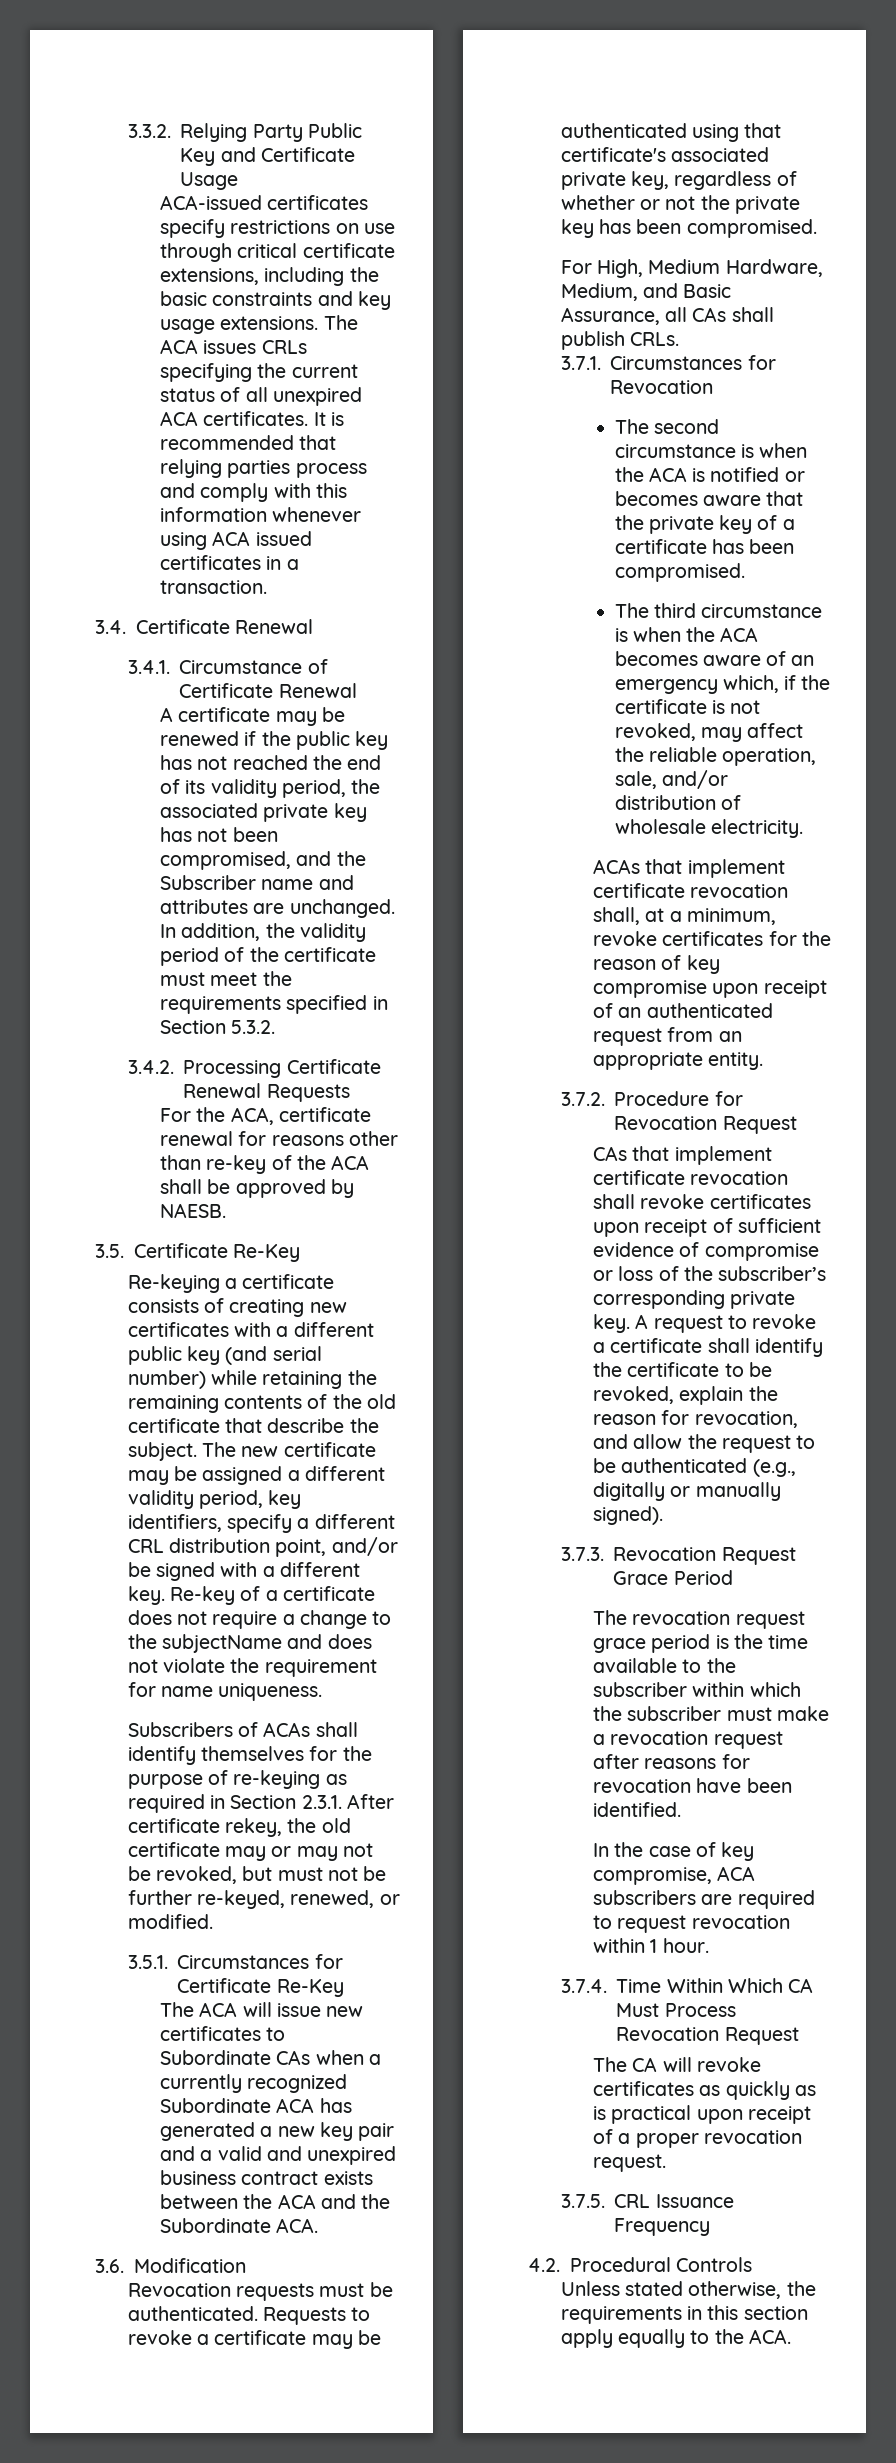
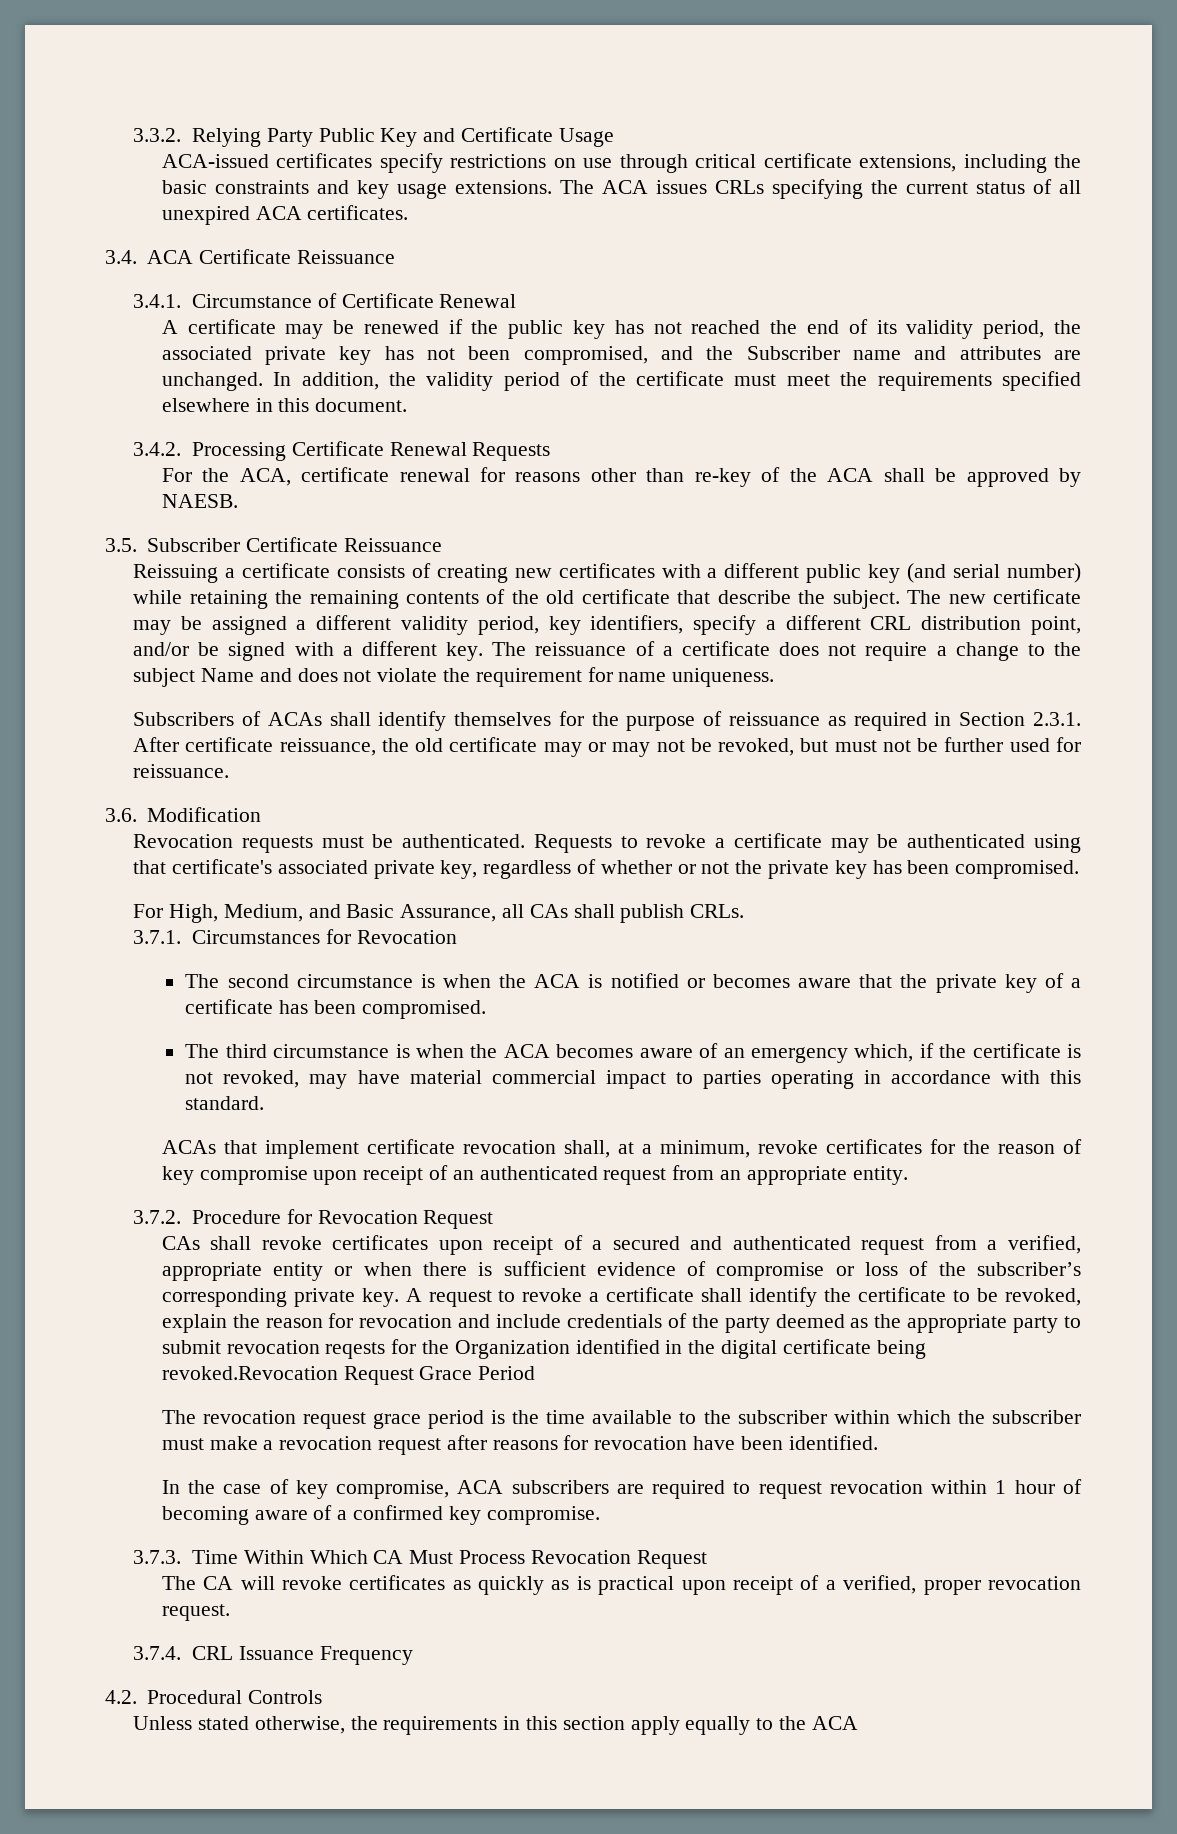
- The ACA issues CRLs specifying the current status of all unexpired ACA certificates. It is recommended that relying parties process and comply with this information whenever using ACA issued certificates in a transaction.
- 3.4. Certificate Renewal
+ The ACA issues CRLs specifying the current status of all unexpired ACA certificates.
+ 3.4. ACA Certificate Reissuance
- In addition, the validity period of the certificate must meet the requirements specified in Section 5.3.2.
+ In addition, the validity period of the certificate must meet the requirements specified elsewhere in this document.
- 3.5. Certificate Re-Key
- Re-keying a certificate consists of creating new certificates with a different public key (and serial number) while retaining the remaining contents of the old certificate that describe the subject.
+ 3.5. Subscriber Certificate Reissuance
+ Reissuing a certificate consists of creating new certificates with a different public key (and serial number) while retaining the remaining contents of the old certificate that describe the subject.
- Re-key of a certificate does not require a change to the subjectName and does not violate the requirement for name uniqueness.
+ The reissuance of a certificate does not require a change to the subject Name and does not violate the requirement for name uniqueness.
- Subscribers of ACAs shall identify themselves for the purpose of re-keying as required in Section 2.3.1. After certificate rekey, the old certificate may or may not be revoked, but must not be further re-keyed, renewed, or modified.
- 3.5.1. Circumstances for Certificate Re-Key
- The ACA will issue new certificates to Subordinate CAs when a currently recognized Subordinate ACA has generated a new key pair and a valid and unexpired business contract exists between the ACA and the Subordinate ACA.
+ Subscribers of ACAs shall identify themselves for the purpose of reissuance as required in Section 2.3.1. After certificate reissuance, the old certificate may or may not be revoked, but must not be further used for reissuance.
- For High, Medium Hardware, Medium, and Basic Assurance, all CAs shall publish CRLs.
+ For High, Medium, and Basic Assurance, all CAs shall publish CRLs.
- The third circumstance is when the ACA becomes aware of an emergency which, if the certificate is not revoked, may affect the reliable operation, sale, and/or distribution of wholesale electricity.
+ The third circumstance is when the ACA becomes aware of an emergency which, if the certificate is not revoked, may have material commercial impact to parties operating in accordance with this standard.
- CAs that implement certificate revocation shall revoke certificates upon receipt of sufficient evidence of compromise or loss of the subscriber’s corresponding private key.
+ CAs shall revoke certificates upon receipt of a secured and authenticated request from a verified, appropriate entity or when there is sufficient evidence of compromise or loss of the subscriber’s corresponding private key.
- A request to revoke a certificate shall identify the certificate to be revoked, explain the reason for revocation, and allow the request to be authenticated (e.g., digitally or manually signed).
- 3.7.3. Revocation Request Grace Period
+ A request to revoke a certificate shall identify the certificate to be revoked, explain the reason for revocation and include credentials of the party deemed as the appropriate party to submit revocation reqests for the Organization identified in the digital certificate being revoked.Revocation Request Grace Period
- In the case of key compromise, ACA subscribers are required to request revocation within 1 hour.
- 3.7.4. Time Within Which CA Must Process Revocation Request
+ In the case of key compromise, ACA subscribers are required to request revocation within 1 hour of becoming aware of a confirmed key compromise.
+ 3.7.3. Time Within Which CA Must Process Revocation Request
- The CA will revoke certificates as quickly as is practical upon receipt of a proper revocation request.
+ The CA will revoke certificates as quickly as is practical upon receipt of a verified, proper revocation request.
- 3.7.5. CRL Issuance Frequency
+ 3.7.4. CRL Issuance Frequency
- Unless stated otherwise, the requirements in this section apply equally to the ACA.
+ Unless stated otherwise, the requirements in this section apply equally to the ACA

